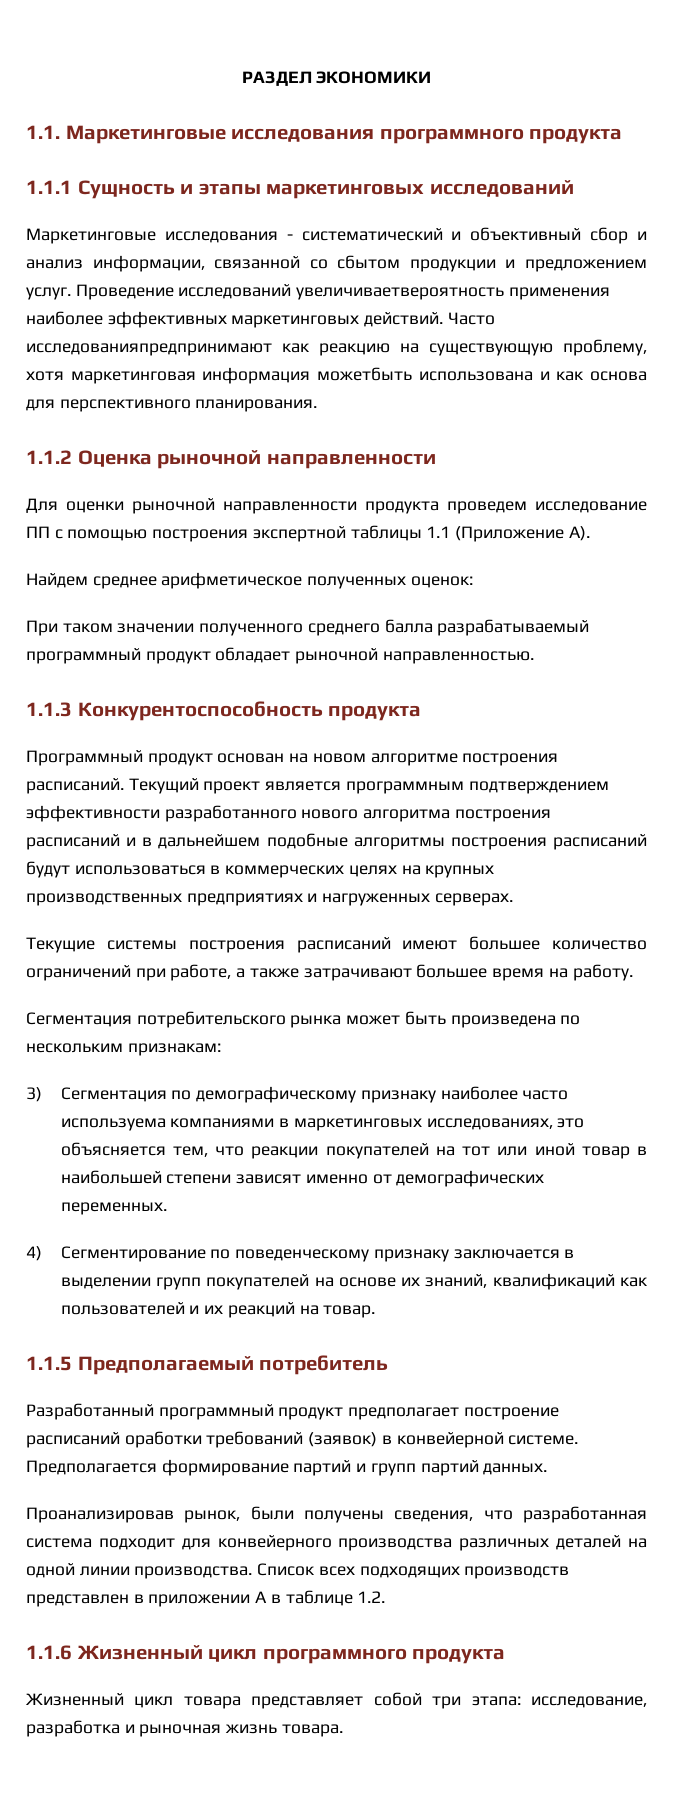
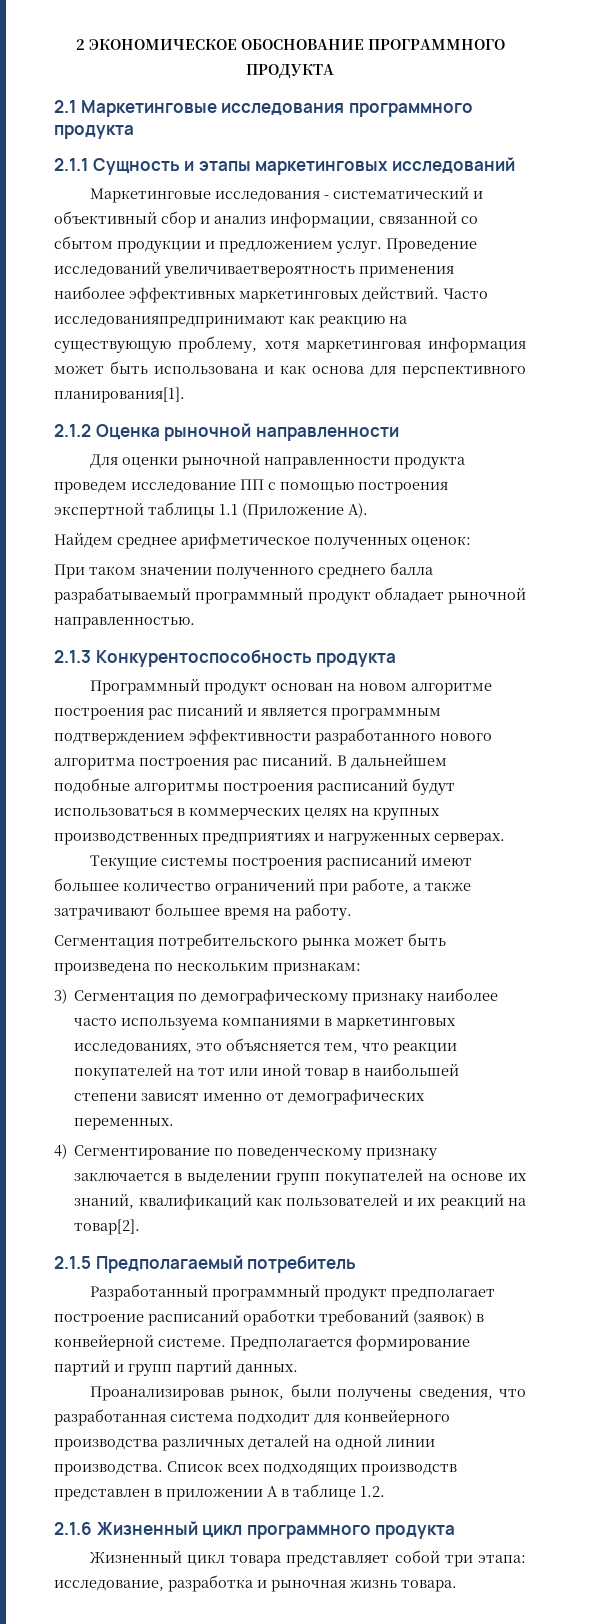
- РАЗДЕЛ ЭКОНОМИКИ
- 1.1. Маркетинговые исследования программного продукта
+ 2 ЭКОНОМИЧЕСКОЕ ОБОСНОВАНИЕ ПРОГРАММНОГО ПРОДУКТА
+ 2.1 Маркетинговые исследования программного продукта
- 1.1.1 Сущность и этапы маркетинговых исследований
+ 2.1.1 Сущность и этапы маркетинговых исследований
- Часто исследованияпредпринимают как реакцию на существующую проблему, хотя маркетинговая информация можетбыть использована и как основа для перспективного планирования.
- 1.1.2 Оценка рыночной направленности
+ Часто исследованияпредпринимают как реакцию на существующую проблему, хотя маркетинговая информация может быть использована и как основа для перспективного планирования[1].
+ 2.1.2 Оценка рыночной направленности
- 1.1.3 Конкурентоспособность продукта
+ 2.1.3 Конкурентоспособность продукта
- Программный продукт основан на новом алгоритме построения расписаний. Текущий проект является программным подтверждением эффективности разработанного нового алгоритма построения расписаний и в дальнейшем подобные алгоритмы построения расписаний будут использоваться в коммерческих целях на крупных производственных предприятиях и нагруженных серверах.
+ Программный продукт основан на новом алгоритме построения рас писаний и является программным подтверждением эффективности разработанного нового алгоритма построения рас писаний. В дальнейшем подобные алгоритмы построения расписаний будут использоваться в коммерческих целях на крупных производственных предприятиях и нагруженных серверах.
- 4) Сегментирование по поведенческому признаку заключается в выделении групп покупателей на основе их знаний, квалификаций как пользователей и их реакций на товар.
- 1.1.5 Предполагаемый потребитель
+ 4) Сегментирование по поведенческому признаку заключается в выделении групп покупателей на основе их знаний, квалификаций как пользователей и их реакций на товар[2].
+ 2.1.5 Предполагаемый потребитель
- 1.1.6 Жизненный цикл программного продукта
+ 2.1.6 Жизненный цикл программного продукта

